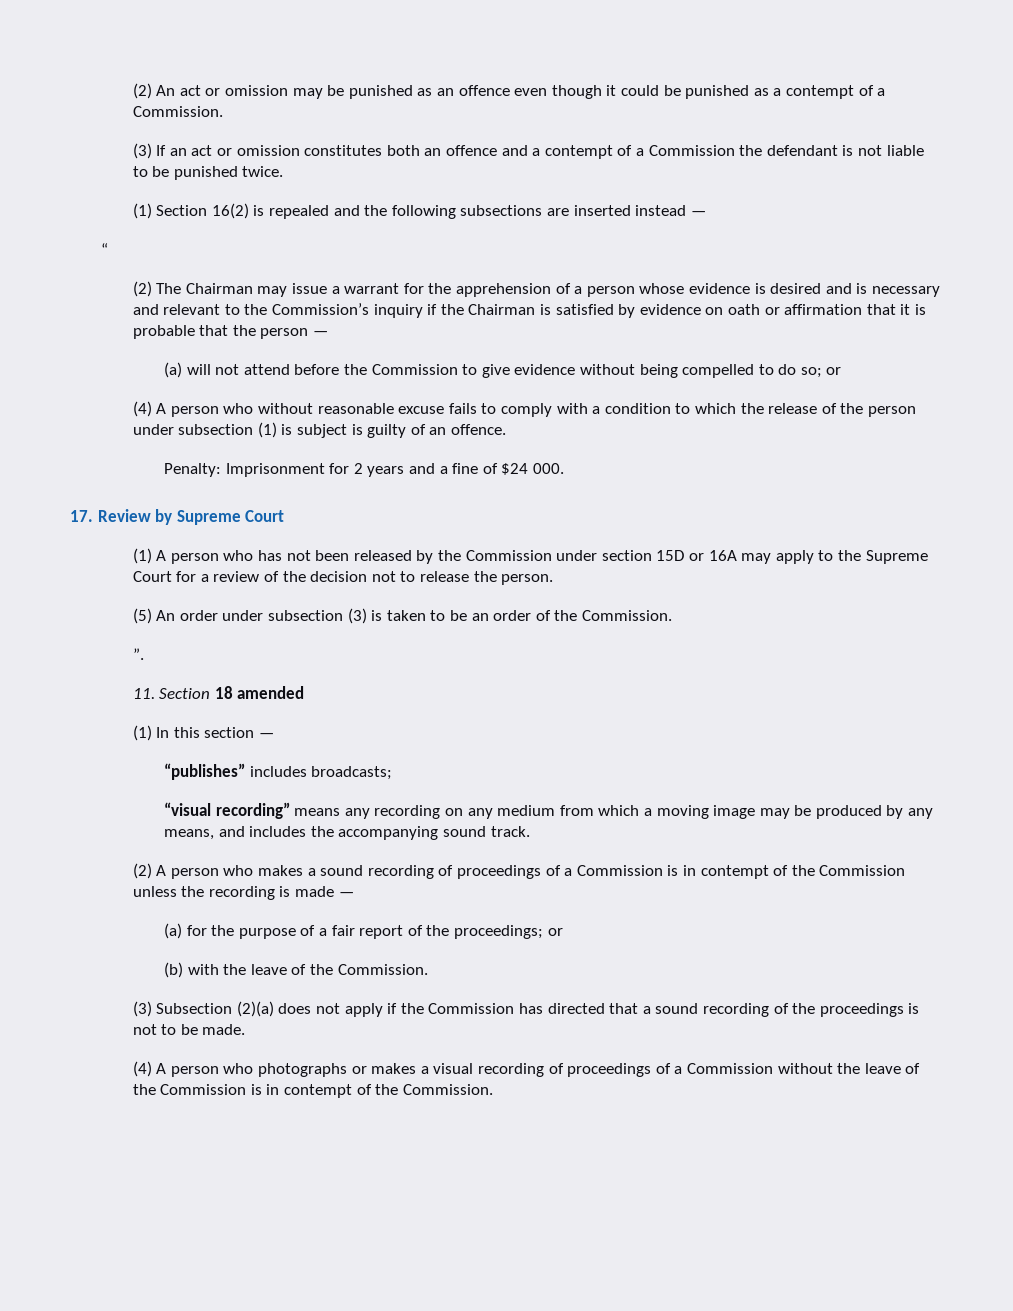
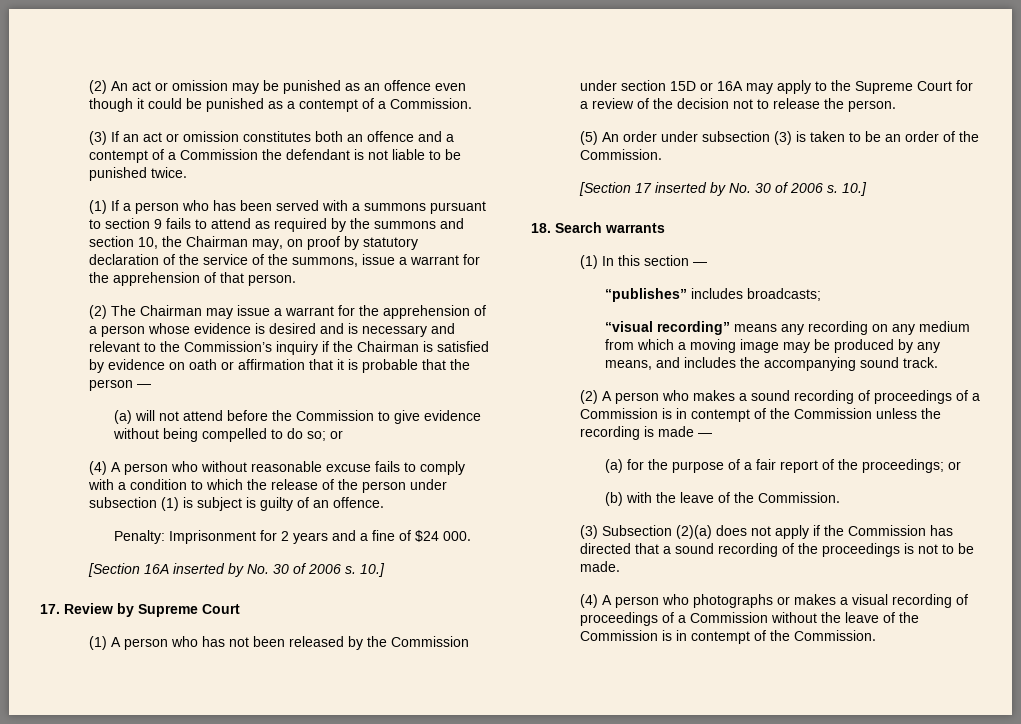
- (1) Section 16(2) is repealed and the following subsections are inserted instead —
- “
+ (1) If a person who has been served with a summons pursuant to section 9 fails to attend as required by the summons and section 10, the Chairman may, on proof by statutory declaration of the service of the summons, issue a warrant for the apprehension of that person.
+ [Section 16A inserted by No. 30 of 2006 s. 10.]
- ”.
- 11. Section 18 amended
+ [Section 17 inserted by No. 30 of 2006 s. 10.]
+ 18. Search warrants

